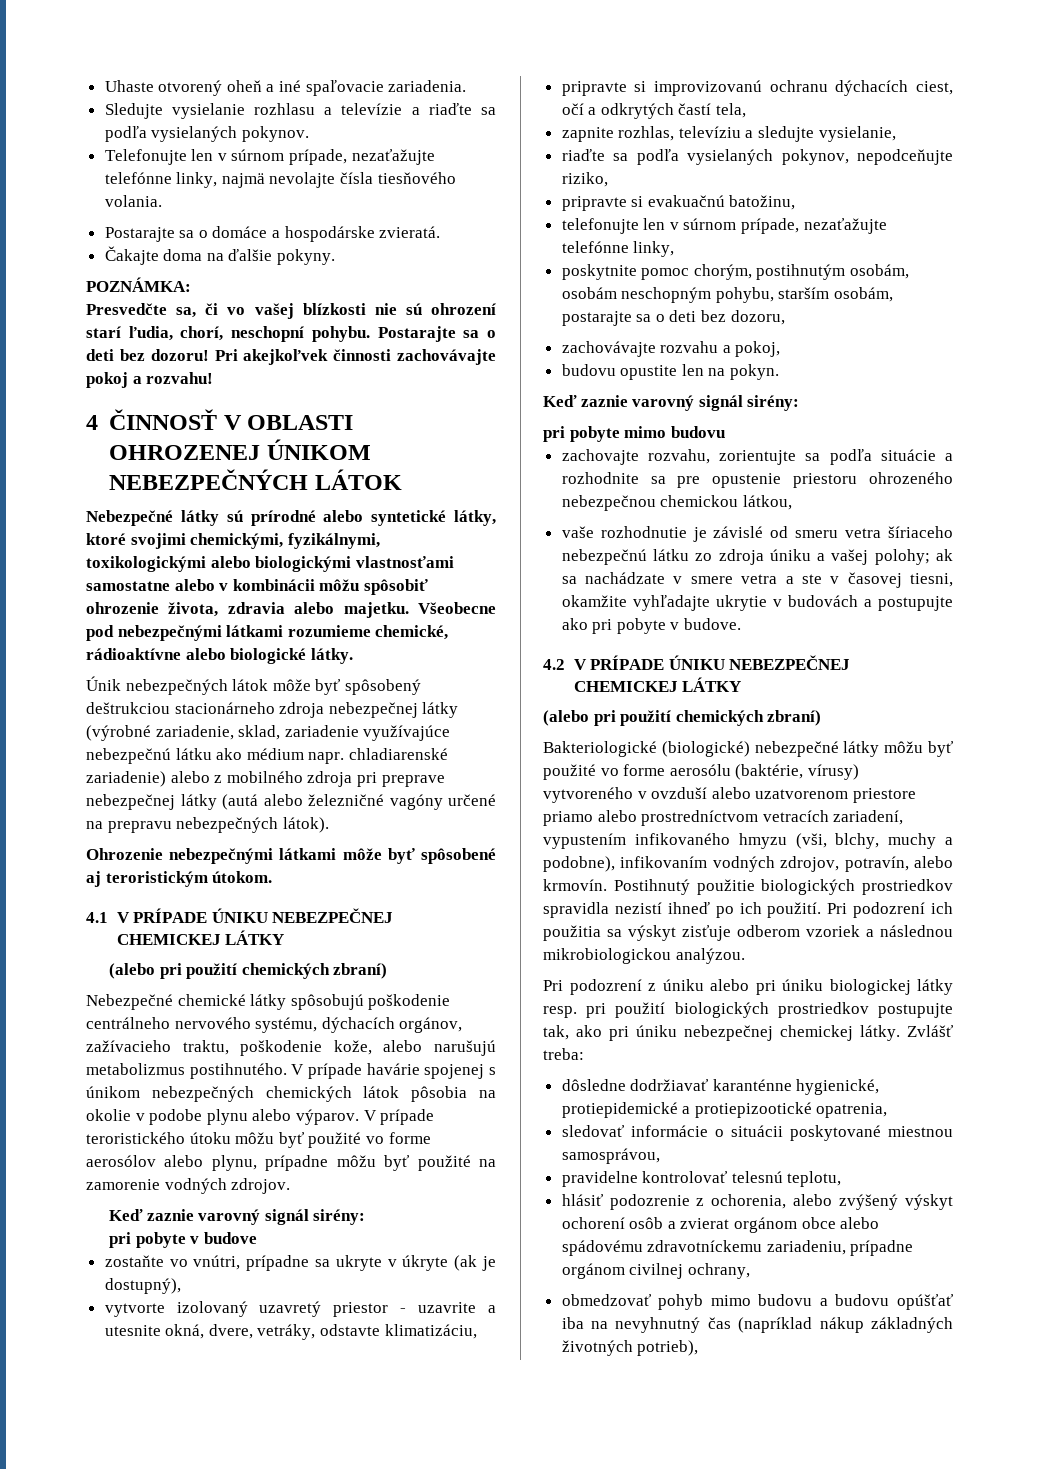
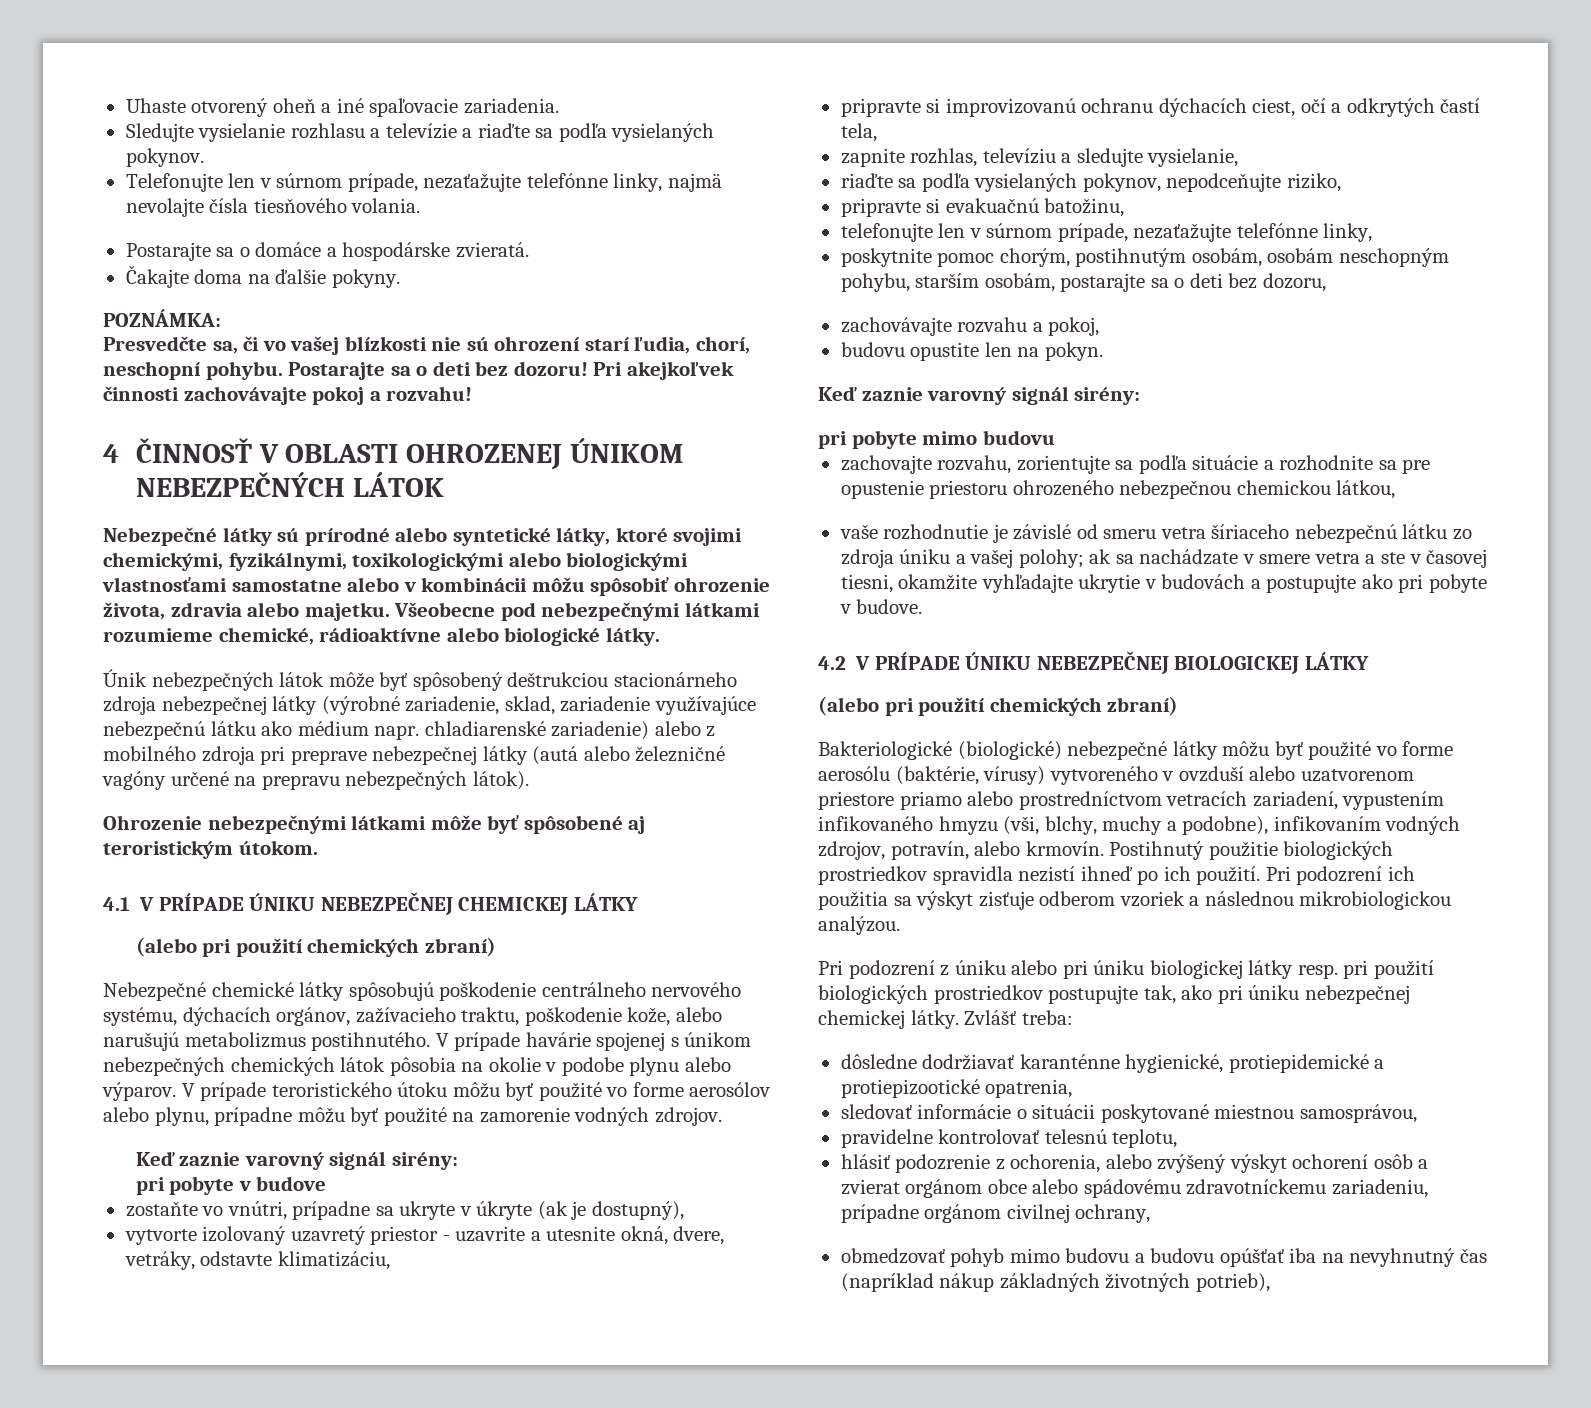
- 4.2 V PRÍPADE ÚNIKU NEBEZPEČNEJ CHEMICKEJ LÁTKY
+ 4.2 V PRÍPADE ÚNIKU NEBEZPEČNEJ BIOLOGICKEJ LÁTKY

